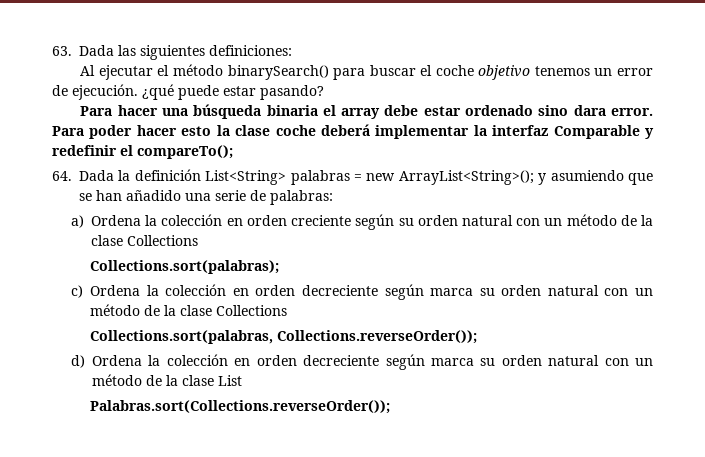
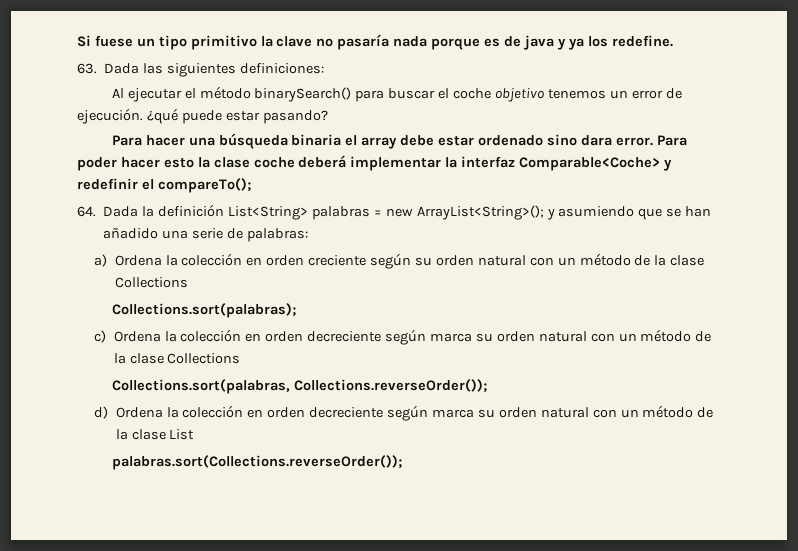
+ Si fuese un tipo primitivo la clave no pasaría nada porque es de java y ya los redefine.
- Para poder hacer esto la clase coche deberá implementar la interfaz Comparable y redefinir el compareTo();
+ Para poder hacer esto la clase coche deberá implementar la interfaz Comparable<Coche> y redefinir el compareTo();
- Palabras.sort(Collections.reverseOrder());
+ palabras.sort(Collections.reverseOrder());

